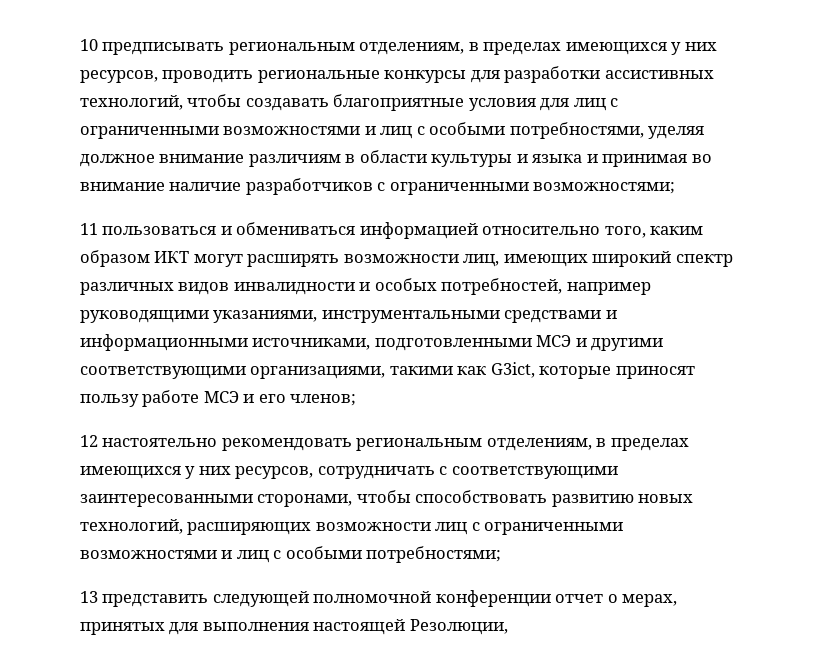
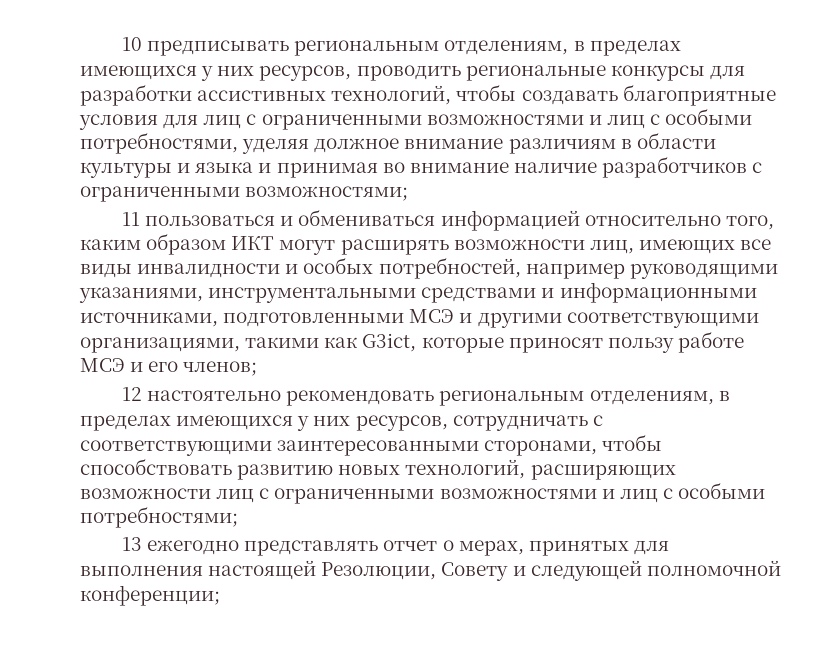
- 11 пользоваться и обмениваться информацией относительно того, каким образом ИКТ могут расширять возможности лиц, имеющих широкий спектр различных видов инвалидности и особых потребностей, например руководящими указаниями, инструментальными средствами и информационными источниками, подготовленными МСЭ и другими соответствующими организациями, такими как G3ict, которые приносят пользу работе МСЭ и его членов;
+ 11 пользоваться и обмениваться информацией относительно того, каким образом ИКТ могут расширять возможности лиц, имеющих все виды инвалидности и особых потребностей, например руководящими указаниями, инструментальными средствами и информационными источниками, подготовленными МСЭ и другими соответствующими организациями, такими как G3ict, которые приносят пользу работе МСЭ и его членов;
- 13 представить следующей полномочной конференции отчет о мерах, принятых для выполнения настоящей Резолюции,
+ 13 ежегодно представлять отчет о мерах, принятых для выполнения настоящей Резолюции, Совету и следующей полномочной конференции;

